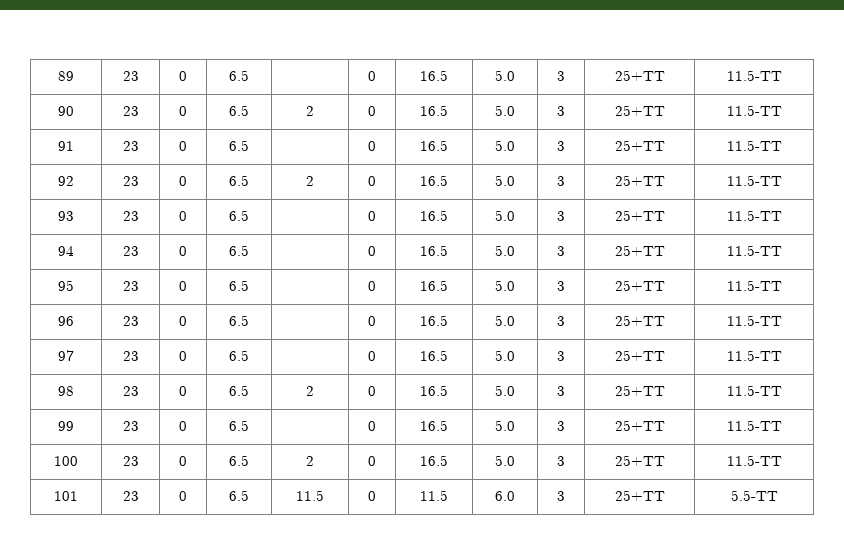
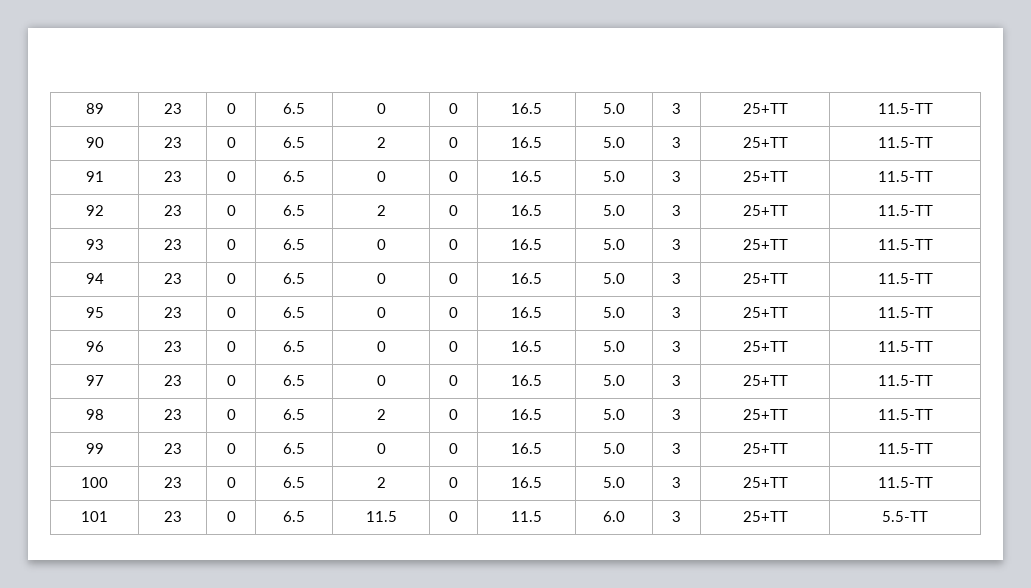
- 89 | 23 | 0 | 6.5 | | 0 | 16.5 | 5.0 | 3 | 25+TT | 11.5-TT
+ 89 | 23 | 0 | 6.5 | 0 | 0 | 16.5 | 5.0 | 3 | 25+TT | 11.5-TT
- 91 | 23 | 0 | 6.5 | | 0 | 16.5 | 5.0 | 3 | 25+TT | 11.5-TT
+ 91 | 23 | 0 | 6.5 | 0 | 0 | 16.5 | 5.0 | 3 | 25+TT | 11.5-TT
- 93 | 23 | 0 | 6.5 | | 0 | 16.5 | 5.0 | 3 | 25+TT | 11.5-TT
+ 93 | 23 | 0 | 6.5 | 0 | 0 | 16.5 | 5.0 | 3 | 25+TT | 11.5-TT
- 94 | 23 | 0 | 6.5 | | 0 | 16.5 | 5.0 | 3 | 25+TT | 11.5-TT
+ 94 | 23 | 0 | 6.5 | 0 | 0 | 16.5 | 5.0 | 3 | 25+TT | 11.5-TT
- 95 | 23 | 0 | 6.5 | | 0 | 16.5 | 5.0 | 3 | 25+TT | 11.5-TT
+ 95 | 23 | 0 | 6.5 | 0 | 0 | 16.5 | 5.0 | 3 | 25+TT | 11.5-TT
- 96 | 23 | 0 | 6.5 | | 0 | 16.5 | 5.0 | 3 | 25+TT | 11.5-TT
+ 96 | 23 | 0 | 6.5 | 0 | 0 | 16.5 | 5.0 | 3 | 25+TT | 11.5-TT
- 97 | 23 | 0 | 6.5 | | 0 | 16.5 | 5.0 | 3 | 25+TT | 11.5-TT
+ 97 | 23 | 0 | 6.5 | 0 | 0 | 16.5 | 5.0 | 3 | 25+TT | 11.5-TT
- 99 | 23 | 0 | 6.5 | | 0 | 16.5 | 5.0 | 3 | 25+TT | 11.5-TT
+ 99 | 23 | 0 | 6.5 | 0 | 0 | 16.5 | 5.0 | 3 | 25+TT | 11.5-TT

